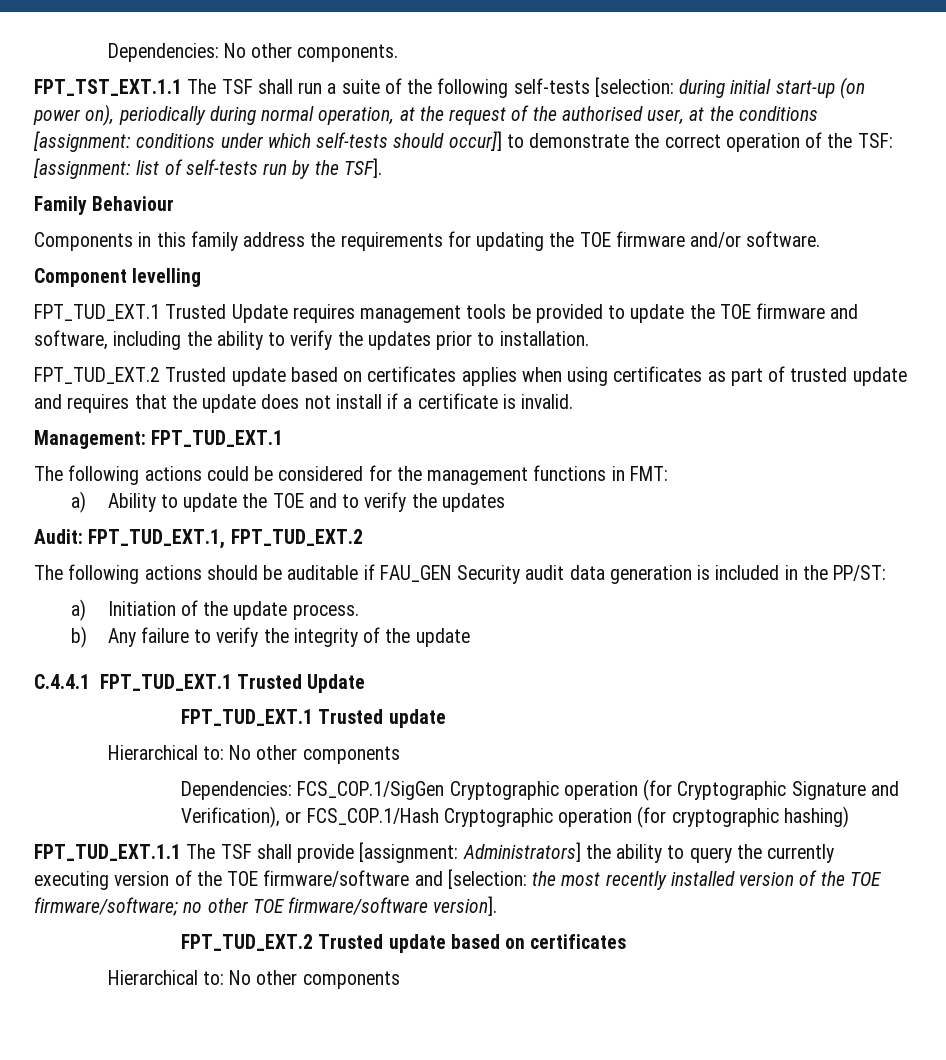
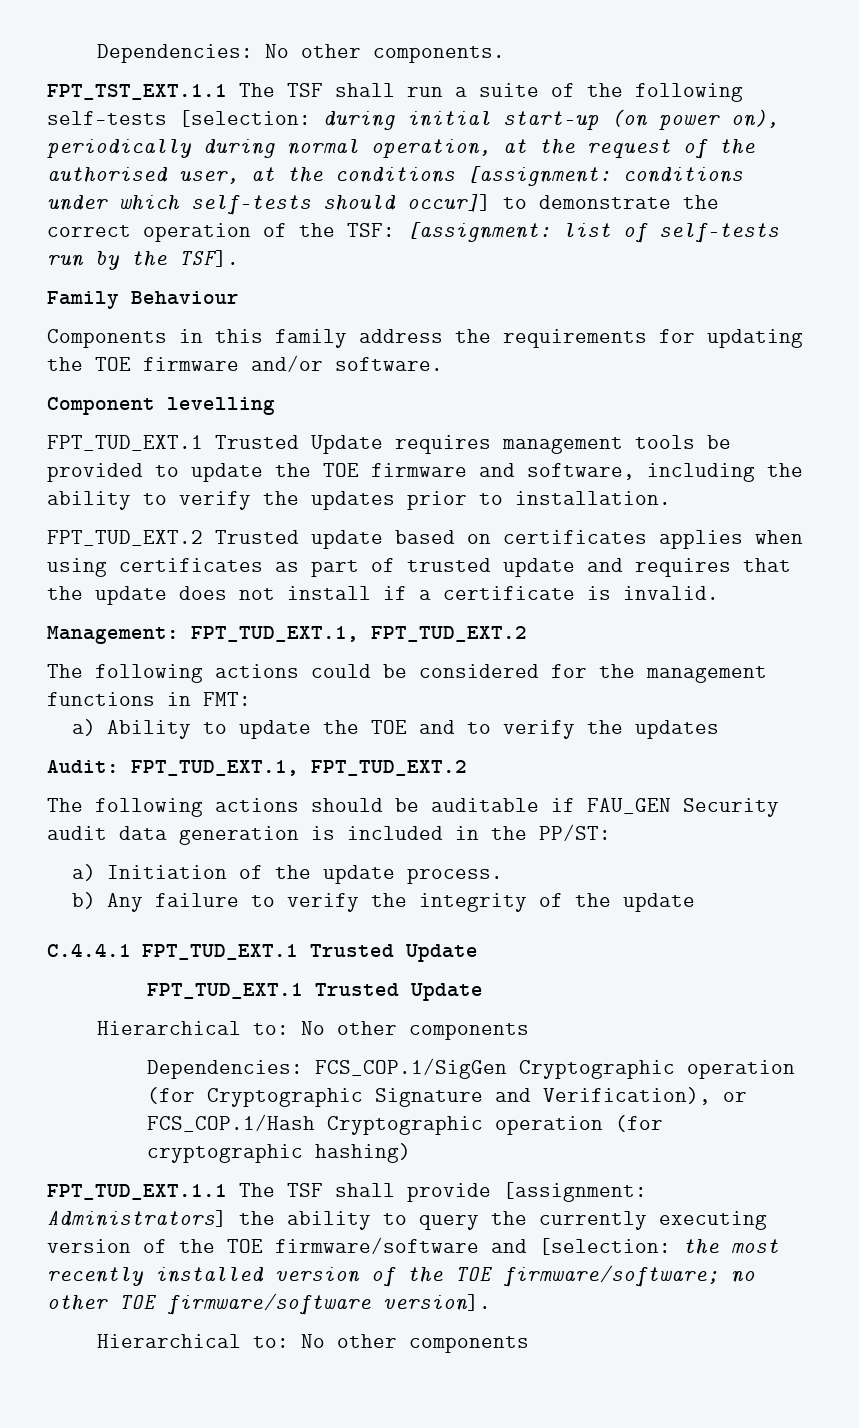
- Management: FPT_TUD_EXT.1
+ Management: FPT_TUD_EXT.1, FPT_TUD_EXT.2
  C.4.4.1 FPT_TUD_EXT.1 Trusted Update
- FPT_TUD_EXT.1 Trusted update
+ FPT_TUD_EXT.1 Trusted Update
  FPT_TUD_EXT.1.1 The TSF shall provide [assignment: Administrators] the ability to query the currently executing version of the TOE firmware/software and [selection: the most recently installed version of the TOE firmware/software; no other TOE firmware/software version].
- FPT_TUD_EXT.2 Trusted update based on certificates

